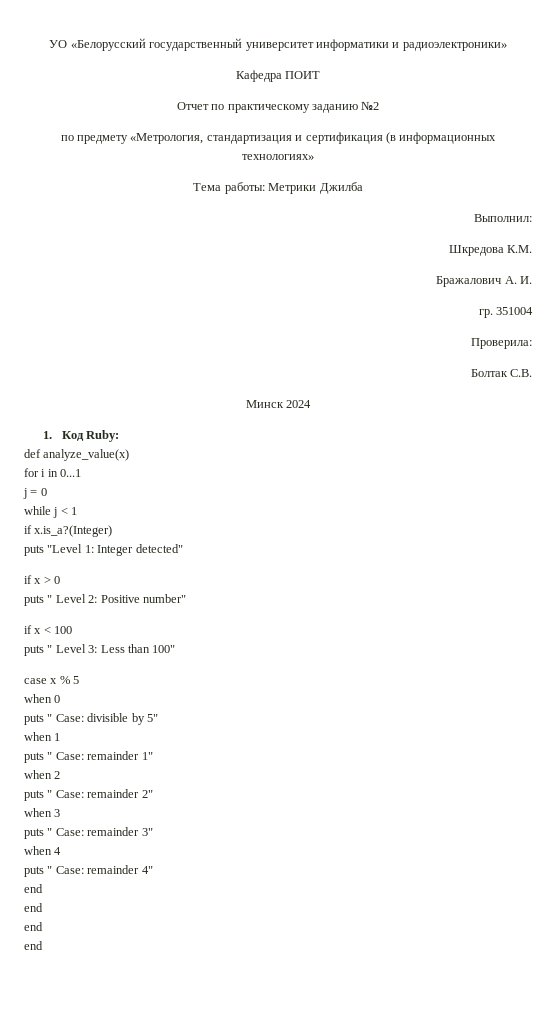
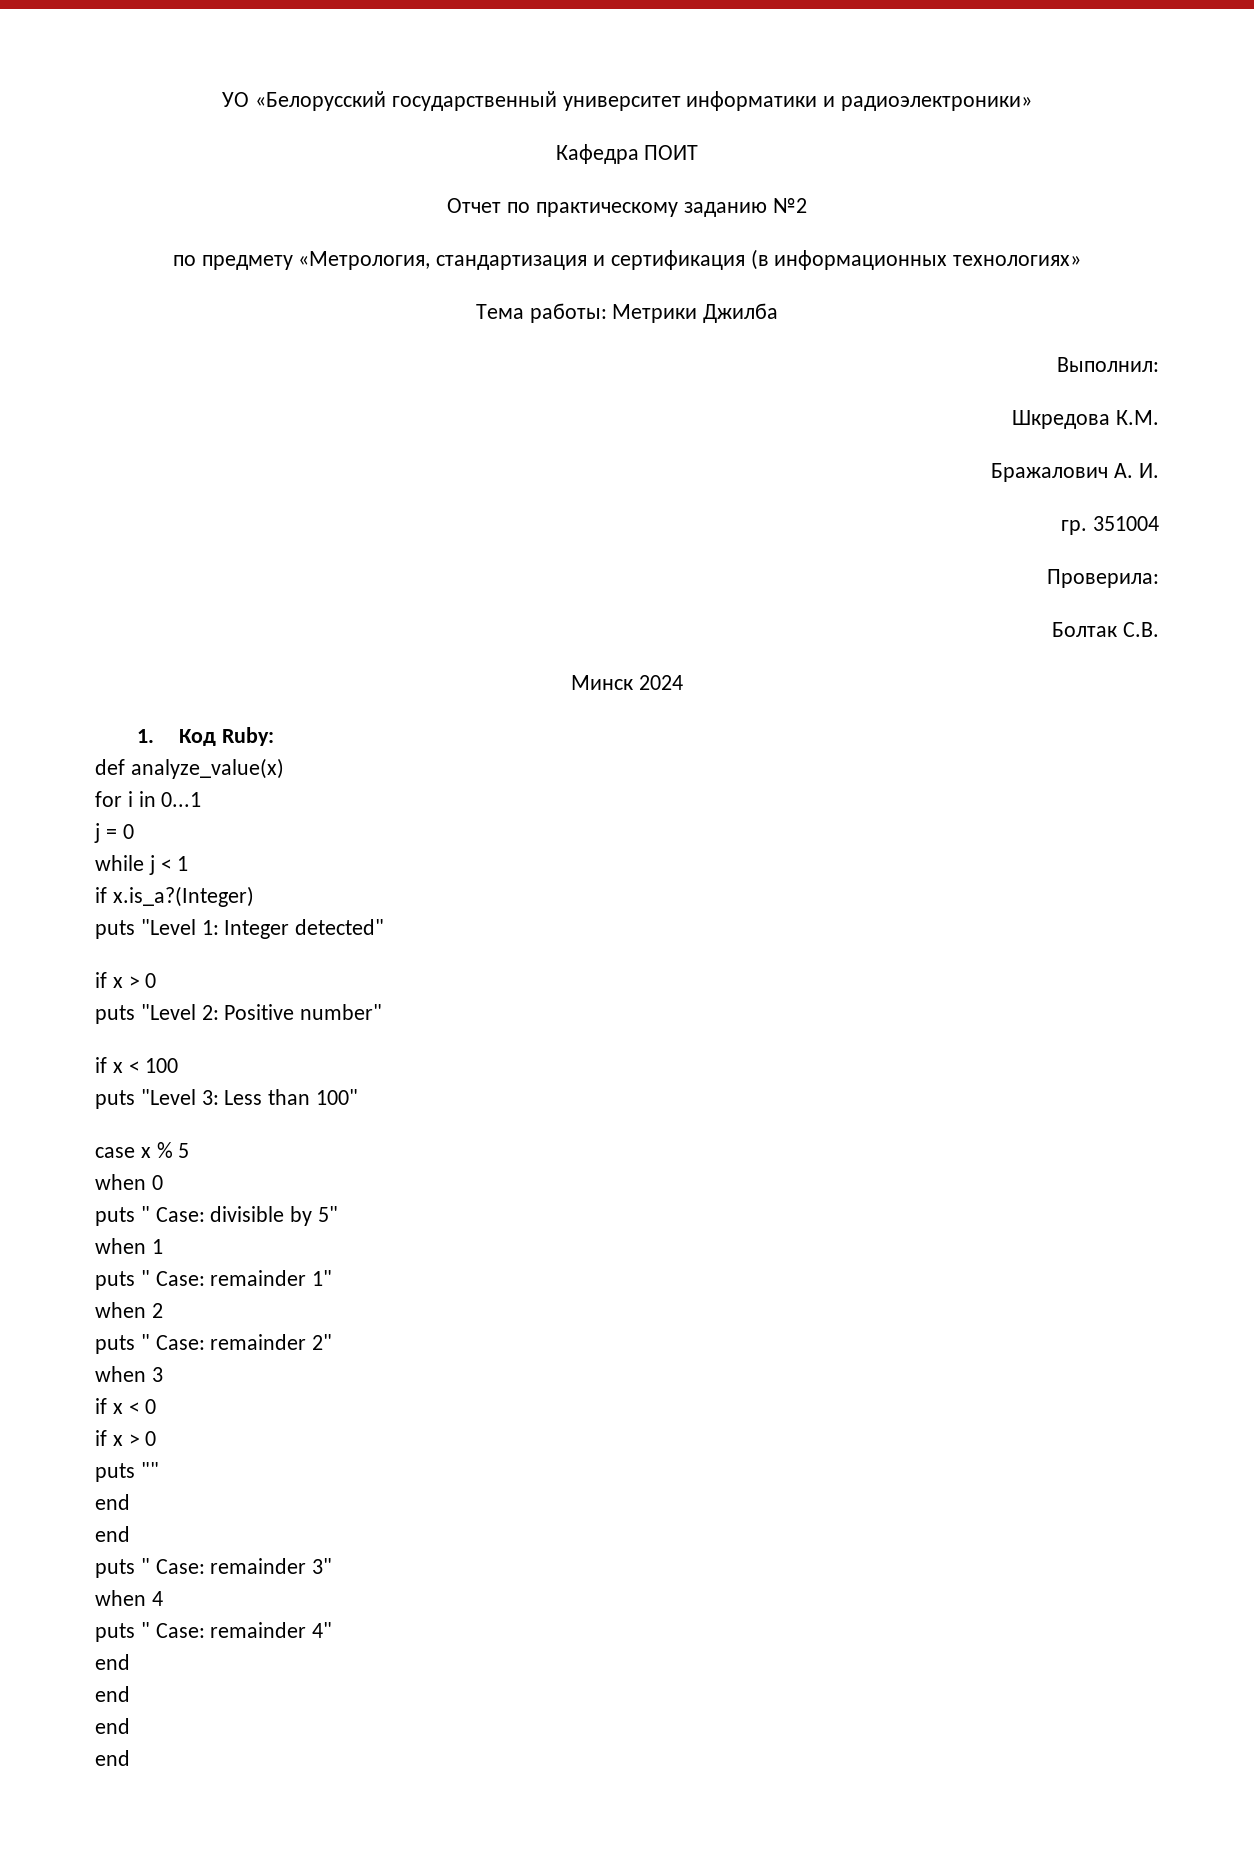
- puts " Level 2: Positive number"
+ puts "Level 2: Positive number"
- puts " Level 3: Less than 100"
+ puts "Level 3: Less than 100"
+ if x < 0
+ if x > 0
+ puts ""
+ end
+ end

